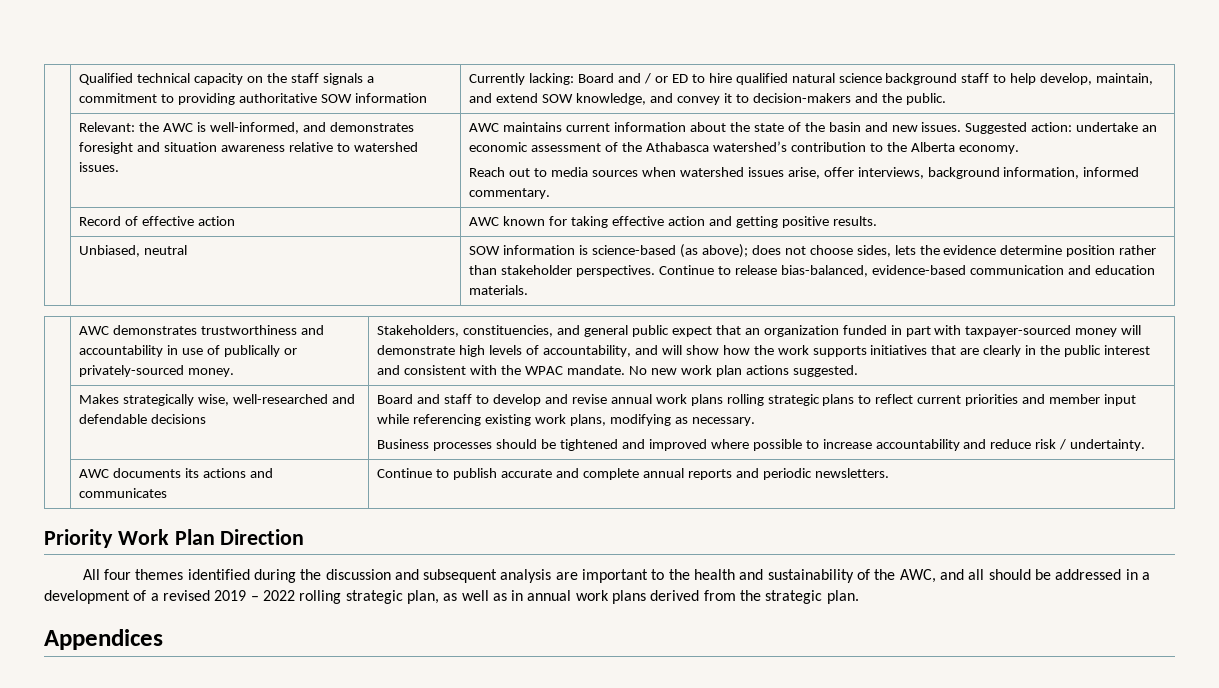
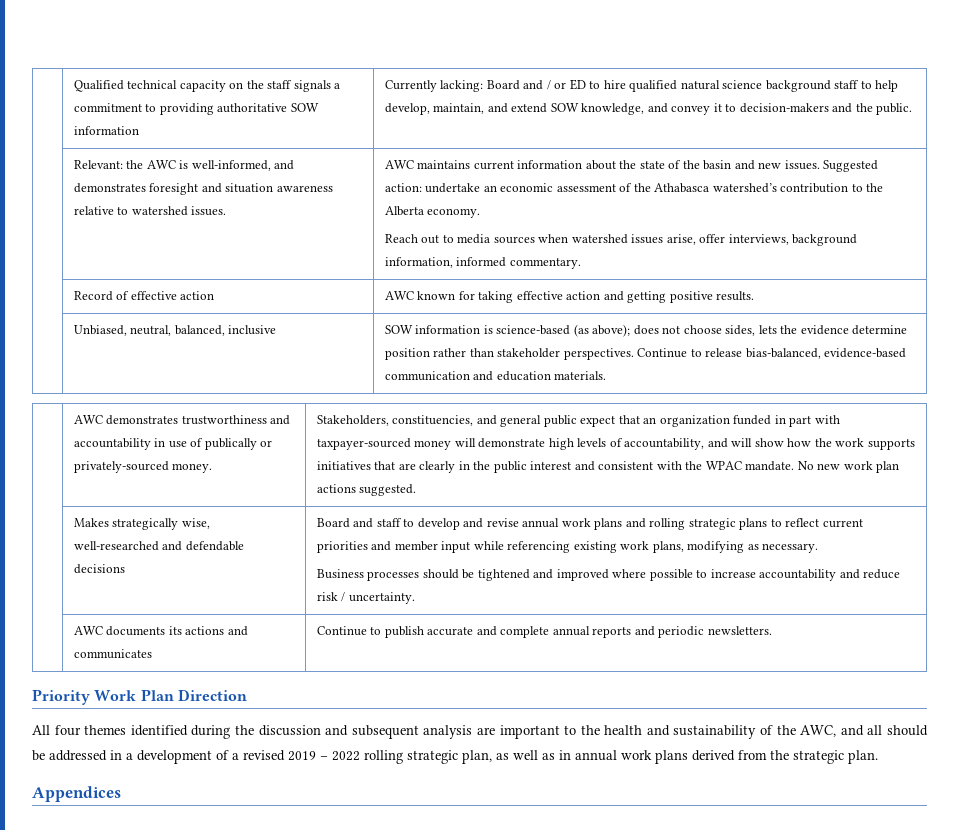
- | Unbiased, neutral | SOW information is science-based (as above); does not choose sides, lets the evidence determine position rather than stakeholder perspectives. Continue to release bias-balanced, evidence-based communication and education materials.
+ | Unbiased, neutral, balanced, inclusive | SOW information is science-based (as above); does not choose sides, lets the evidence determine position rather than stakeholder perspectives. Continue to release bias-balanced, evidence-based communication and education materials.
- Board and staff to develop and revise annual work plans rolling strategic plans to reflect current priorities and member input while referencing existing work plans, modifying as necessary.
+ Board and staff to develop and revise annual work plans and rolling strategic plans to reflect current priorities and member input while referencing existing work plans, modifying as necessary.
- Business processes should be tightened and improved where possible to increase accountability and reduce risk / undertainty.
+ Business processes should be tightened and improved where possible to increase accountability and reduce risk / uncertainty.

